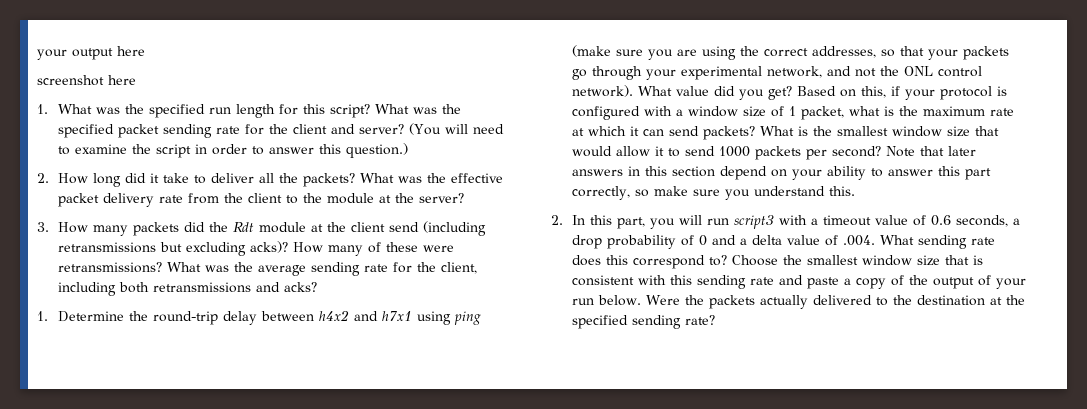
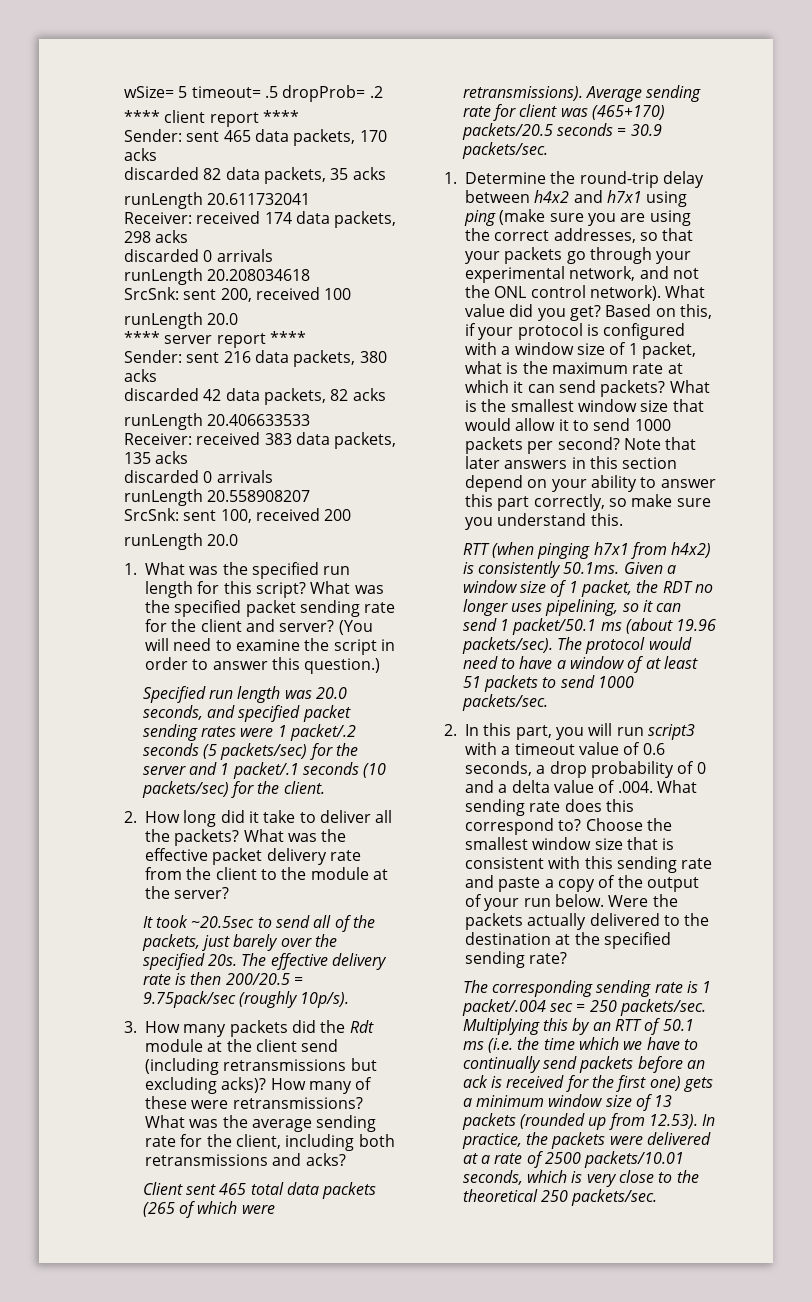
- your output here
- screenshot here
+ wSize= 5 timeout= .5 dropProb= .2
+ **** client report ****
+ Sender: sent 465 data packets, 170 acks
+ discarded 82 data packets, 35 acks
+ runLength 20.611732041
+ Receiver: received 174 data packets, 298 acks
+ discarded 0 arrivals
+ runLength 20.208034618
+ SrcSnk: sent 200, received 100
+ runLength 20.0
+ **** server report ****
+ Sender: sent 216 data packets, 380 acks
+ discarded 42 data packets, 82 acks
+ runLength 20.406633533
+ Receiver: received 383 data packets, 135 acks
+ discarded 0 arrivals
+ runLength 20.558908207
+ SrcSnk: sent 100, received 200
+ runLength 20.0
+ Specified run length was 20.0 seconds, and specified packet sending rates were 1 packet/.2 seconds (5 packets/sec) for the server and 1 packet/.1 seconds (10 packets/sec) for the client.
+ It took ~20.5sec to send all of the packets, just barely over the specified 20s. The effective delivery rate is then 200/20.5 = 9.75pack/sec (roughly 10p/s).
+ Client sent 465 total data packets (265 of which were retransmissions). Average sending rate for client was (465+170) packets/20.5 seconds = 30.9 packets/sec.
+ RTT (when pinging h7x1 from h4x2) is consistently 50.1ms. Given a window size of 1 packet, the RDT no longer uses pipelining, so it can send 1 packet/50.1 ms (about 19.96 packets/sec). The protocol would need to have a window of at least 51 packets to send 1000 packets/sec.
+ The corresponding sending rate is 1 packet/.004 sec = 250 packets/sec. Multiplying this by an RTT of 50.1 ms (i.e. the time which we have to continually send packets before an ack is received for the first one) gets a minimum window size of 13 packets (rounded up from 12.53). In practice, the packets were delivered at a rate of 2500 packets/10.01 seconds, which is very close to the theoretical 250 packets/sec.

